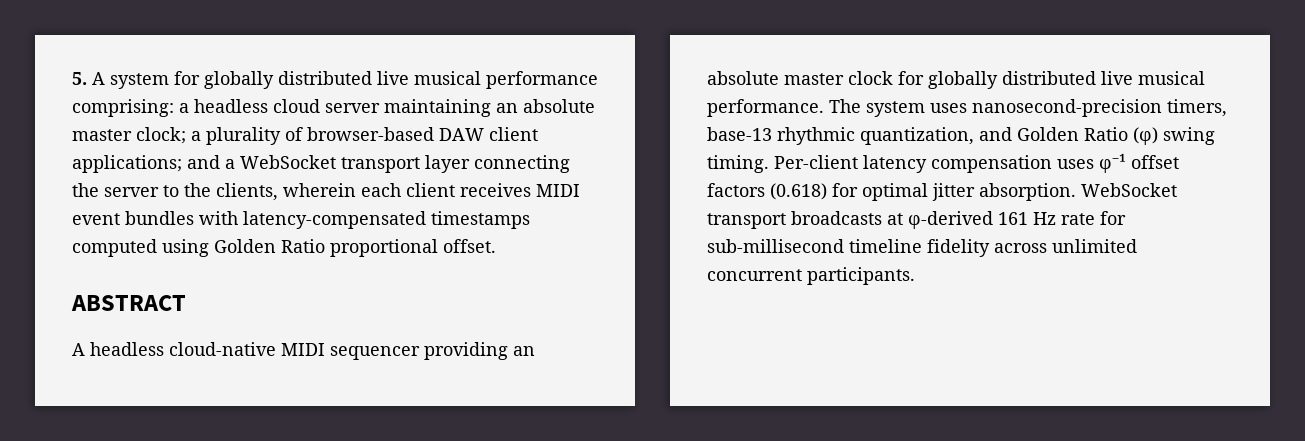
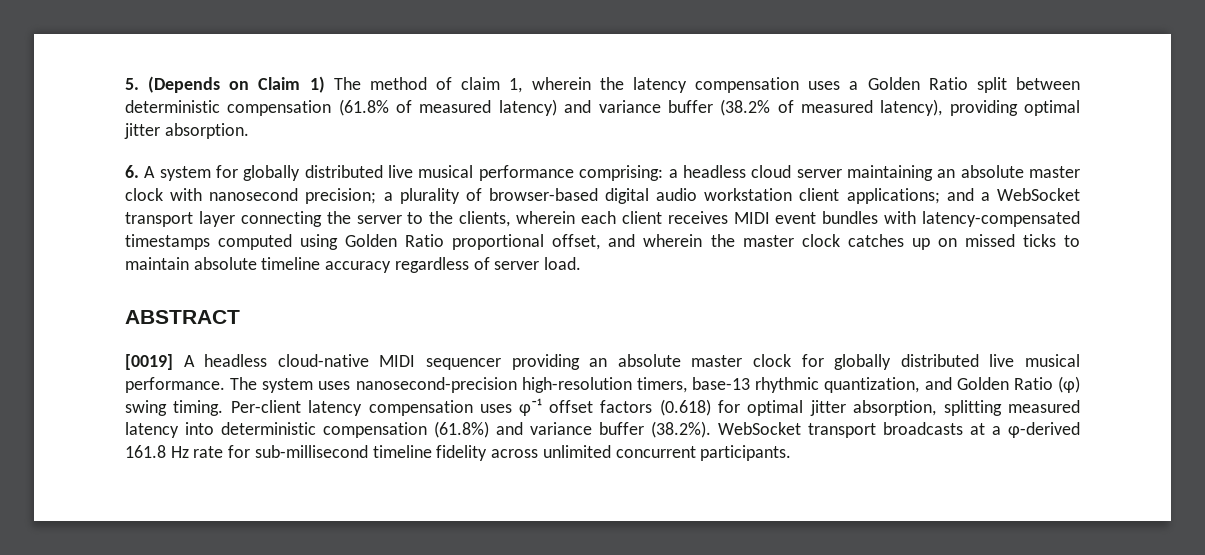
- 5. A system for globally distributed live musical performance comprising: a headless cloud server maintaining an absolute master clock; a plurality of browser-based DAW client applications; and a WebSocket transport layer connecting the server to the clients, wherein each client receives MIDI event bundles with latency-compensated timestamps computed using Golden Ratio proportional offset.
+ 5. (Depends on Claim 1) The method of claim 1, wherein the latency compensation uses a Golden Ratio split between deterministic compensation (61.8% of measured latency) and variance buffer (38.2% of measured latency), providing optimal jitter absorption.
+ 6. A system for globally distributed live musical performance comprising: a headless cloud server maintaining an absolute master clock with nanosecond precision; a plurality of browser-based digital audio workstation client applications; and a WebSocket transport layer connecting the server to the clients, wherein each client receives MIDI event bundles with latency-compensated timestamps computed using Golden Ratio proportional offset, and wherein the master clock catches up on missed ticks to maintain absolute timeline accuracy regardless of server load.
- A headless cloud-native MIDI sequencer providing an absolute master clock for globally distributed live musical performance.
+ [0019] A headless cloud-native MIDI sequencer providing an absolute master clock for globally distributed live musical performance.
- The system uses nanosecond-precision timers, base-13 rhythmic quantization, and Golden Ratio (φ) swing timing.
+ The system uses nanosecond-precision high-resolution timers, base-13 rhythmic quantization, and Golden Ratio (φ) swing timing.
- Per-client latency compensation uses φ⁻¹ offset factors (0.618) for optimal jitter absorption. WebSocket transport broadcasts at φ-derived 161 Hz rate for sub-millisecond timeline fidelity across unlimited concurrent participants.
+ Per-client latency compensation uses φ⁻¹ offset factors (0.618) for optimal jitter absorption, splitting measured latency into deterministic compensation (61.8%) and variance buffer (38.2%). WebSocket transport broadcasts at a φ-derived 161.8 Hz rate for sub-millisecond timeline fidelity across unlimited concurrent participants.

